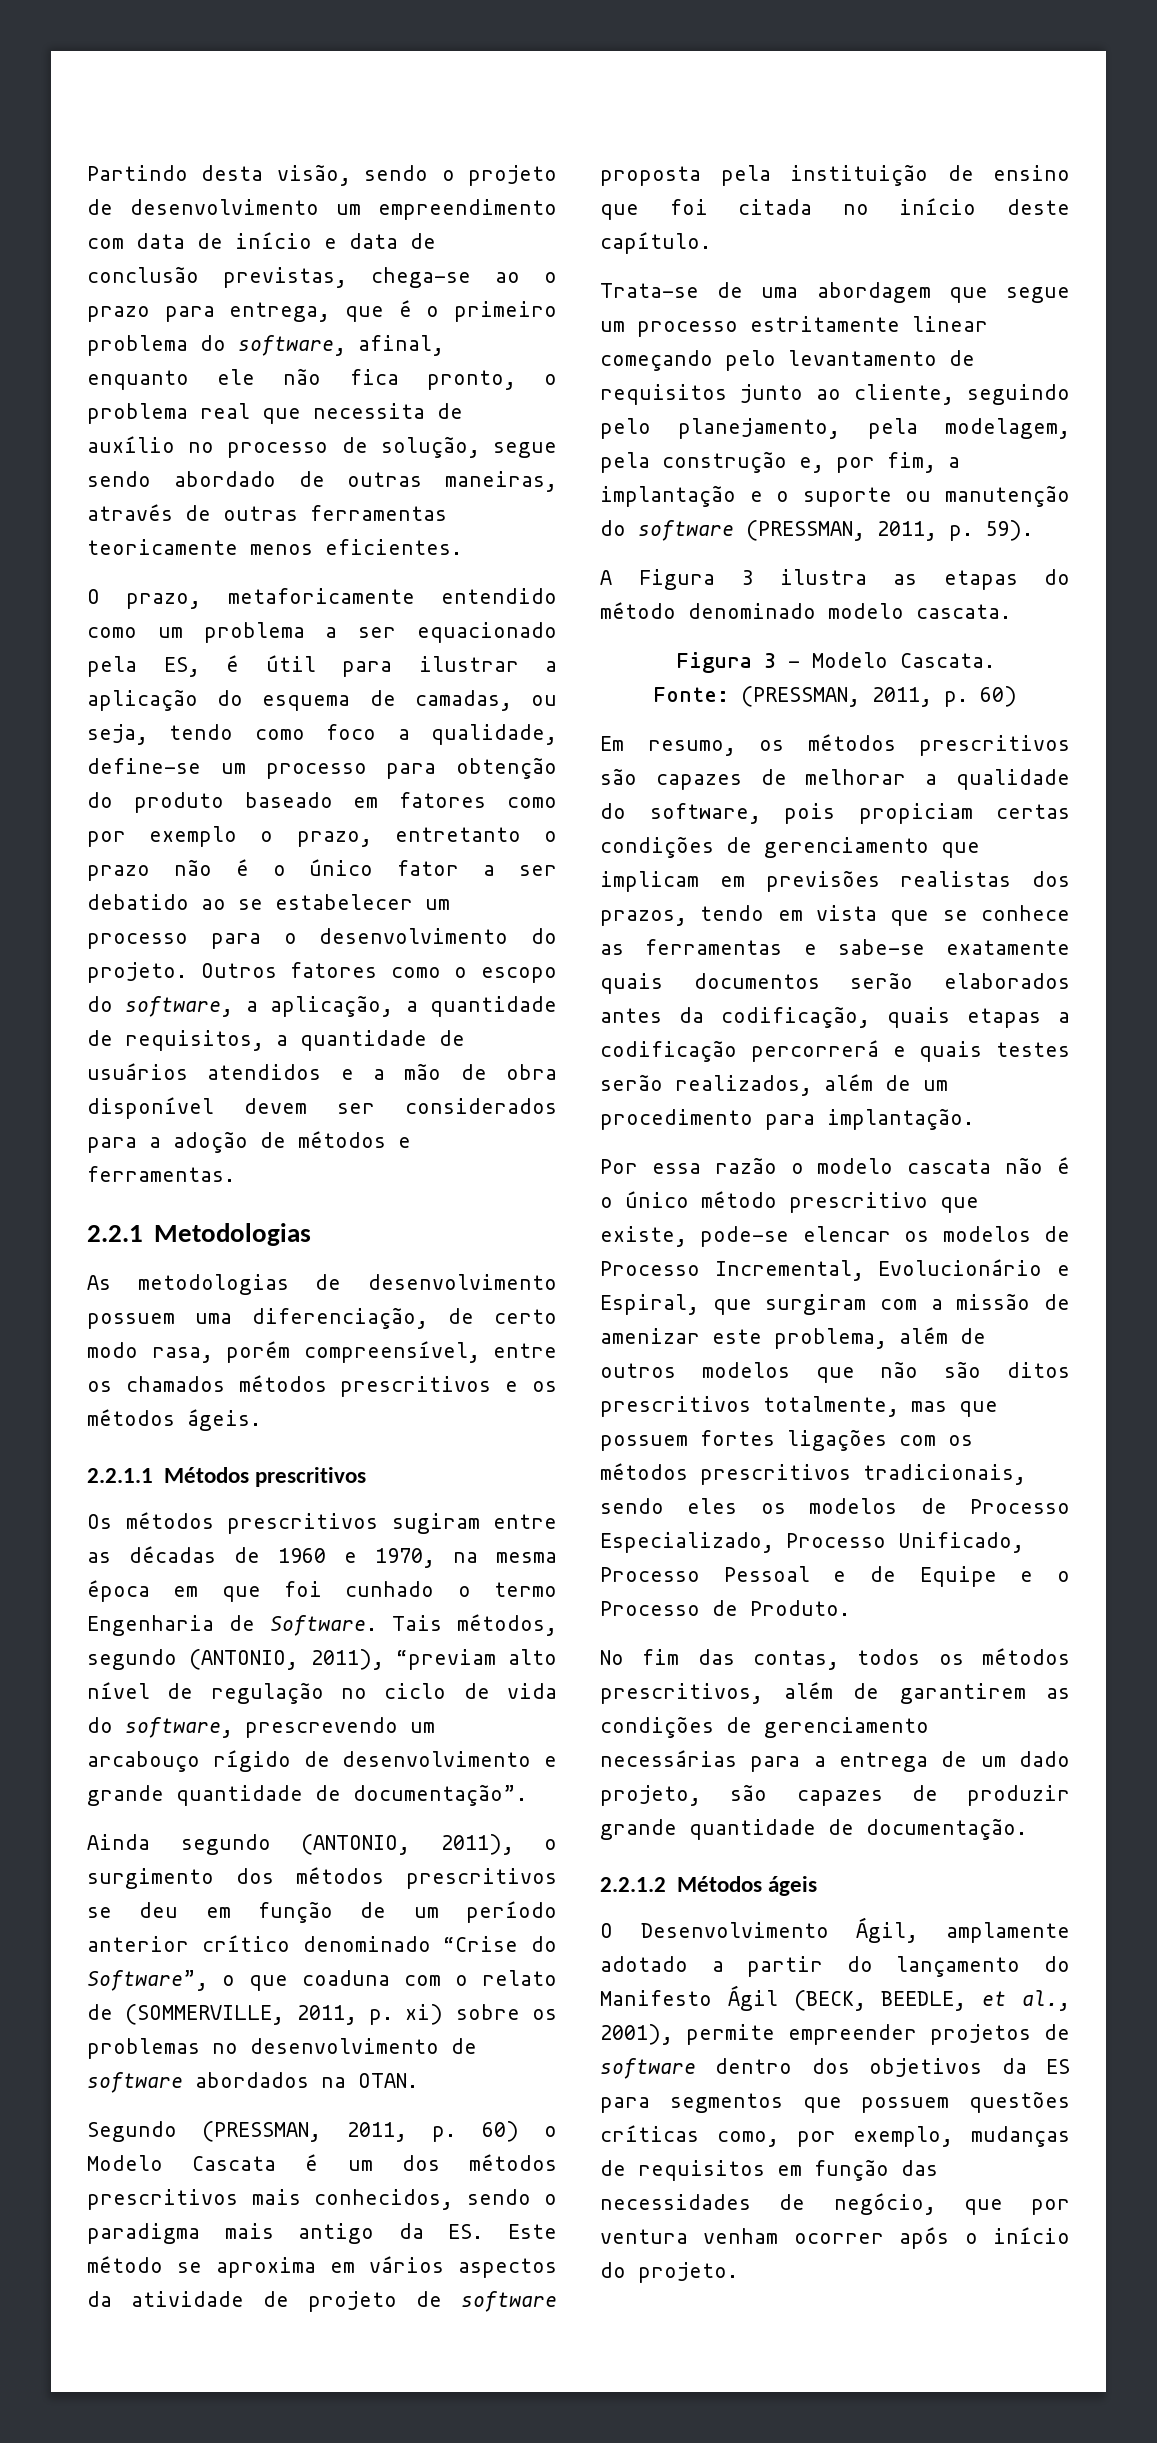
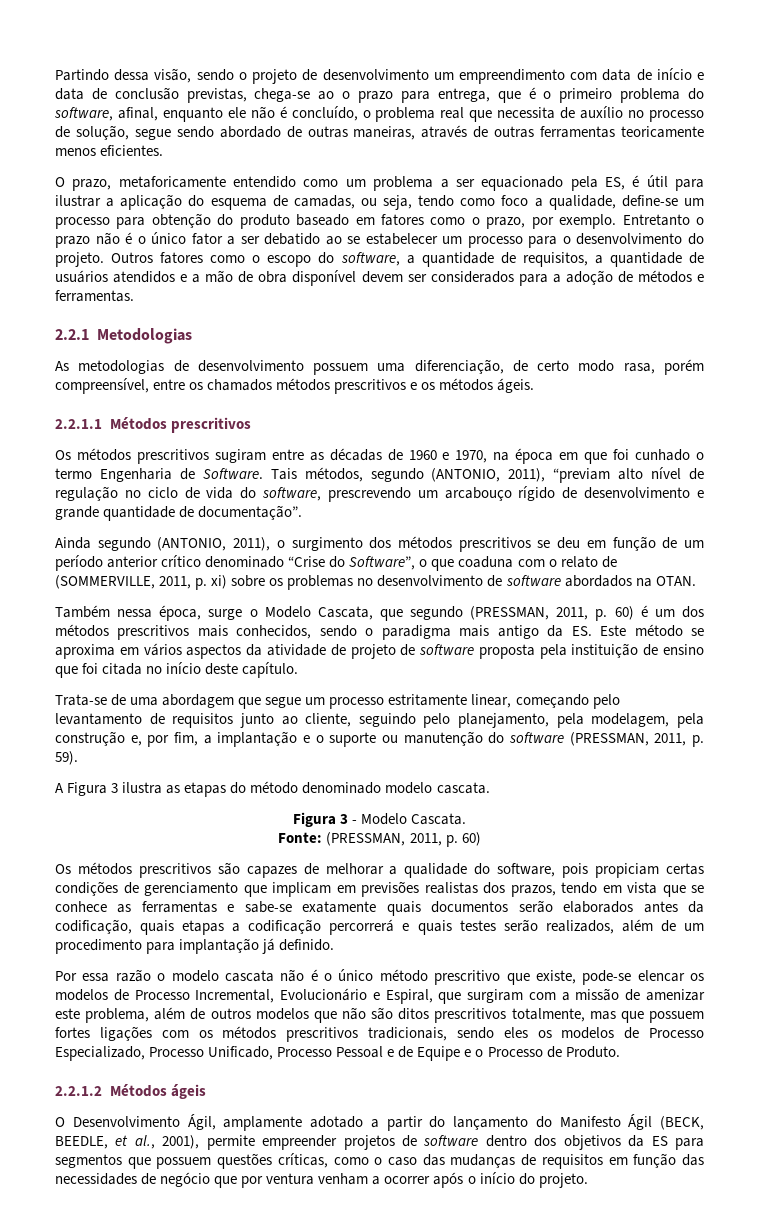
- Partindo desta visão, sendo o projeto de desenvolvimento um empreendimento com data de início e data de conclusão previstas, chega-se ao o prazo para entrega, que é o primeiro problema do software, afinal, enquanto ele não fica pronto, o problema real que necessita de auxílio no processo de solução, segue sendo abordado de outras maneiras, através de outras ferramentas teoricamente menos eficientes.
+ Partindo dessa visão, sendo o projeto de desenvolvimento um empreendimento com data de início e data de conclusão previstas, chega-se ao o prazo para entrega, que é o primeiro problema do software, afinal, enquanto ele não é concluído, o problema real que necessita de auxílio no processo de solução, segue sendo abordado de outras maneiras, através de outras ferramentas teoricamente menos eficientes.
- O prazo, metaforicamente entendido como um problema a ser equacionado pela ES, é útil para ilustrar a aplicação do esquema de camadas, ou seja, tendo como foco a qualidade, define-se um processo para obtenção do produto baseado em fatores como por exemplo o prazo, entretanto o prazo não é o único fator a ser debatido ao se estabelecer um processo para o desenvolvimento do projeto.
+ O prazo, metaforicamente entendido como um problema a ser equacionado pela ES, é útil para ilustrar a aplicação do esquema de camadas, ou seja, tendo como foco a qualidade, define-se um processo para obtenção do produto baseado em fatores como o prazo, por exemplo. Entretanto o prazo não é o único fator a ser debatido ao se estabelecer um processo para o desenvolvimento do projeto.
- Outros fatores como o escopo do software, a aplicação, a quantidade de requisitos, a quantidade de usuários atendidos e a mão de obra disponível devem ser considerados para a adoção de métodos e ferramentas.
+ Outros fatores como o escopo do software, a quantidade de requisitos, a quantidade de usuários atendidos e a mão de obra disponível devem ser considerados para a adoção de métodos e ferramentas.
- Os métodos prescritivos sugiram entre as décadas de 1960 e 1970, na mesma época em que foi cunhado o termo Engenharia de Software.
+ Os métodos prescritivos sugiram entre as décadas de 1960 e 1970, na época em que foi cunhado o termo Engenharia de Software.
- Segundo (PRESSMAN, 2011, p. 60) o Modelo Cascata é um dos métodos prescritivos mais conhecidos, sendo o paradigma mais antigo da ES. Este método se aproxima em vários aspectos da atividade de projeto de software proposta pela instituição de ensino que foi citada no início deste capítulo.
+ Também nessa época, surge o Modelo Cascata, que segundo (PRESSMAN, 2011, p. 60) é um dos métodos prescritivos mais conhecidos, sendo o paradigma mais antigo da ES. Este método se aproxima em vários aspectos da atividade de projeto de software proposta pela instituição de ensino que foi citada no início deste capítulo.
- Trata-se de uma abordagem que segue um processo estritamente linear começando pelo levantamento de requisitos junto ao cliente, seguindo pelo planejamento, pela modelagem, pela construção e, por fim, a implantação e o suporte ou manutenção do software (PRESSMAN, 2011, p. 59).
+ Trata-se de uma abordagem que segue um processo estritamente linear, começando pelo levantamento de requisitos junto ao cliente, seguindo pelo planejamento, pela modelagem, pela construção e, por fim, a implantação e o suporte ou manutenção do software (PRESSMAN, 2011, p. 59).
- Em resumo, os métodos prescritivos são capazes de melhorar a qualidade do software, pois propiciam certas condições de gerenciamento que implicam em previsões realistas dos prazos, tendo em vista que se conhece as ferramentas e sabe-se exatamente quais documentos serão elaborados antes da codificação, quais etapas a codificação percorrerá e quais testes serão realizados, além de um procedimento para implantação.
+ Os métodos prescritivos são capazes de melhorar a qualidade do software, pois propiciam certas condições de gerenciamento que implicam em previsões realistas dos prazos, tendo em vista que se conhece as ferramentas e sabe-se exatamente quais documentos serão elaborados antes da codificação, quais etapas a codificação percorrerá e quais testes serão realizados, além de um procedimento para implantação já definido.
- No fim das contas, todos os métodos prescritivos, além de garantirem as condições de gerenciamento necessárias para a entrega de um dado projeto, são capazes de produzir grande quantidade de documentação.
- O Desenvolvimento Ágil, amplamente adotado a partir do lançamento do Manifesto Ágil (BECK, BEEDLE, et al., 2001), permite empreender projetos de software dentro dos objetivos da ES para segmentos que possuem questões críticas como, por exemplo, mudanças de requisitos em função das necessidades de negócio, que por ventura venham ocorrer após o início do projeto.
+ O Desenvolvimento Ágil, amplamente adotado a partir do lançamento do Manifesto Ágil (BECK, BEEDLE, et al., 2001), permite empreender projetos de software dentro dos objetivos da ES para segmentos que possuem questões críticas, como o caso das mudanças de requisitos em função das necessidades de negócio que por ventura venham a ocorrer após o início do projeto.

